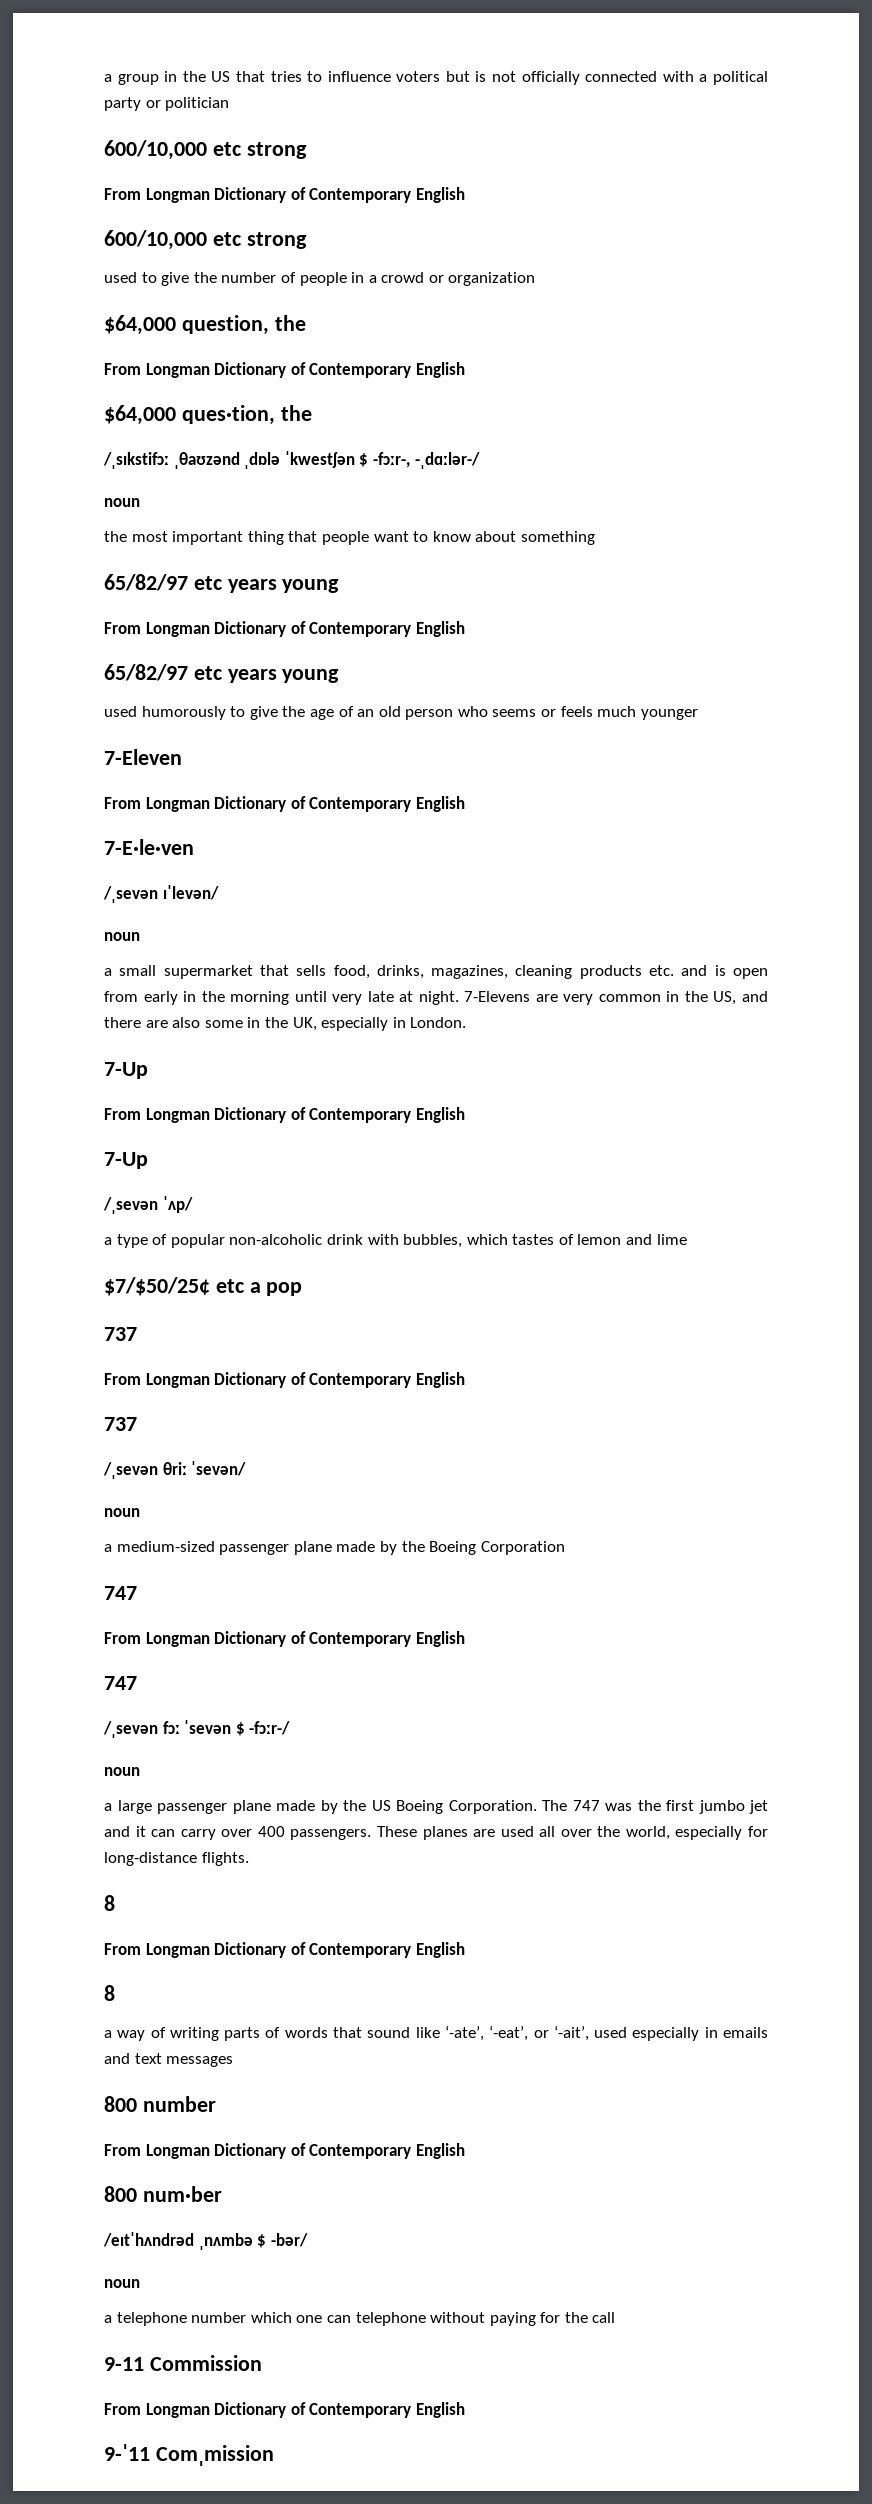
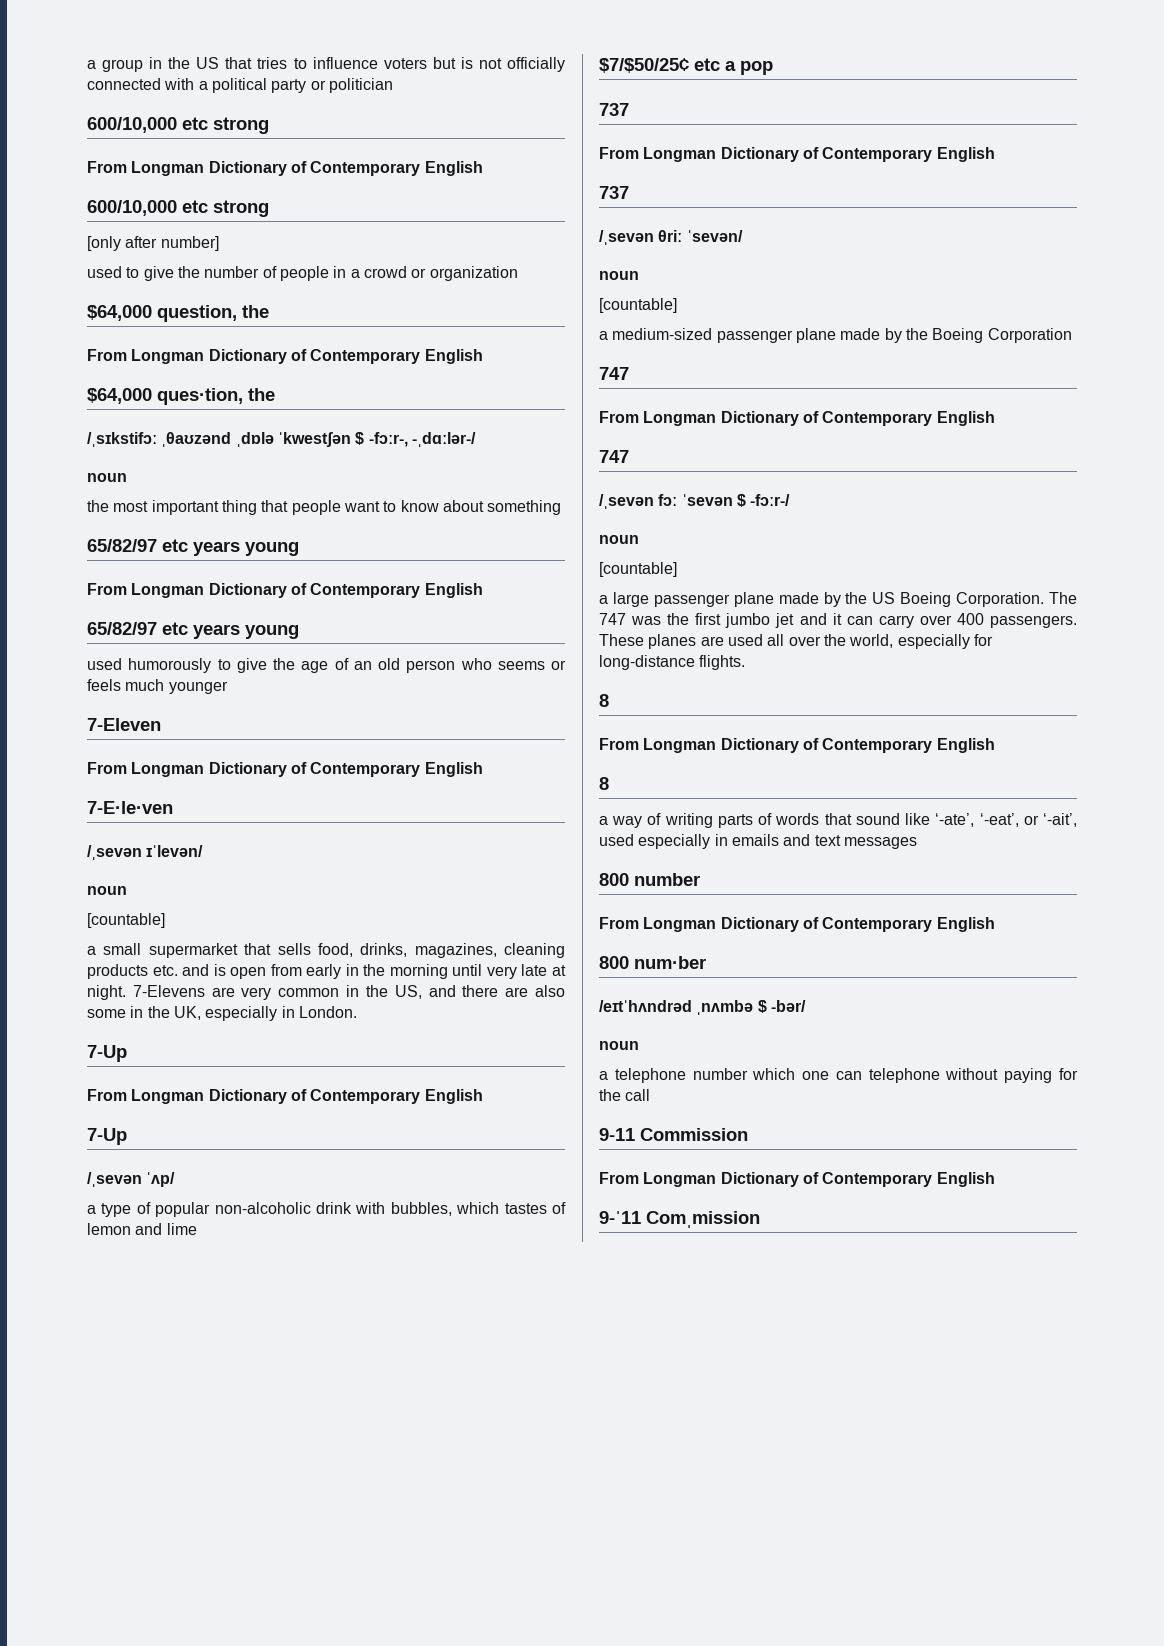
+ [only after number]
  /ˌsevən ɪˈlevən/
  noun
+ [countable]
  /ˌsevən θriː ˈsevən/
  noun
+ [countable]
  /ˌsevən fɔː ˈsevən $ -fɔːr-/
  noun
+ [countable]

